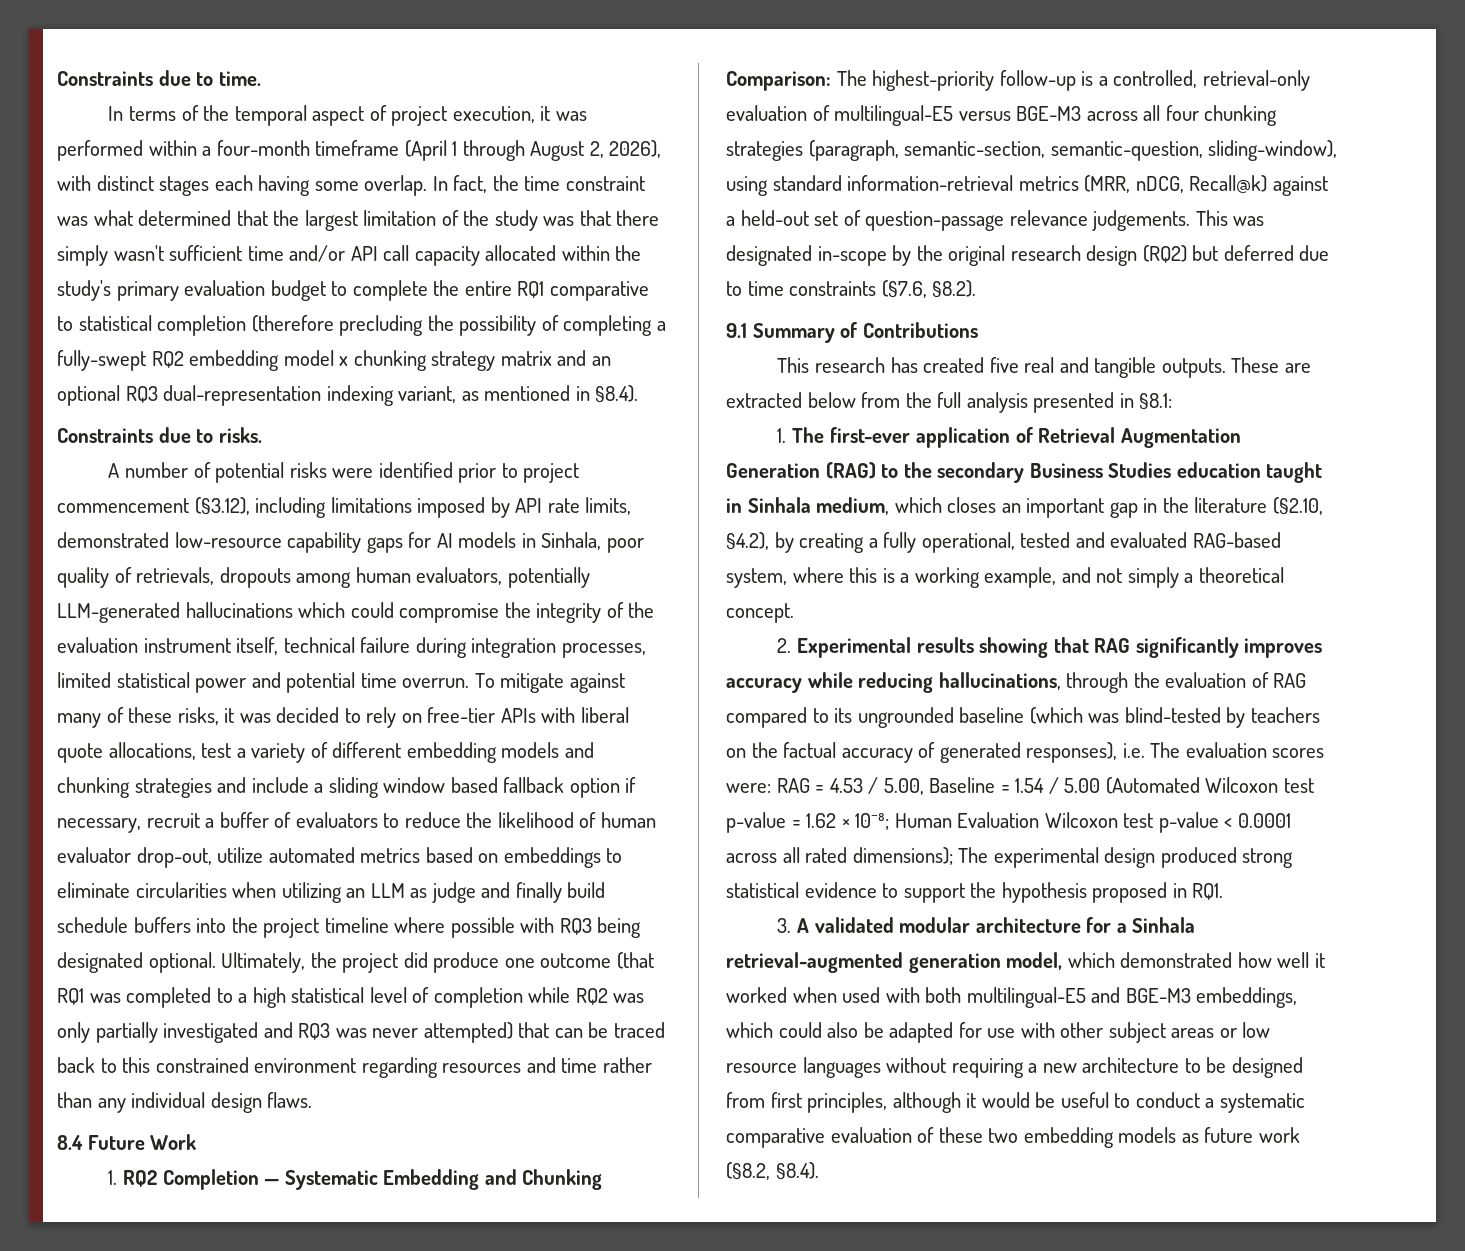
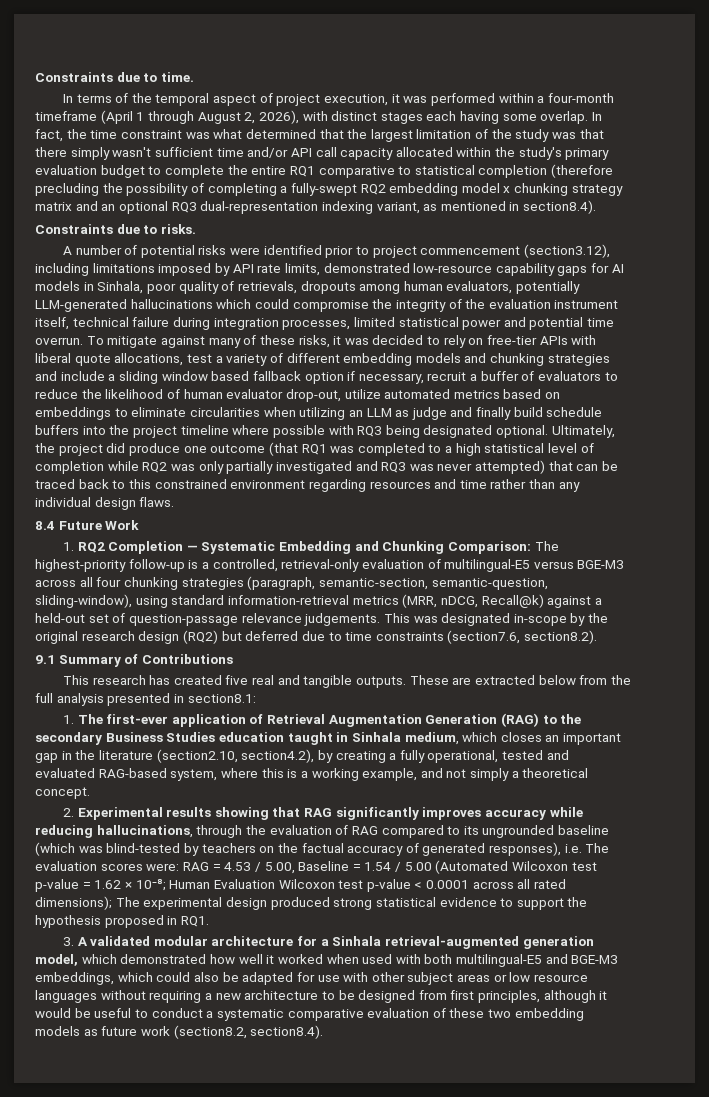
- In fact, the time constraint was what determined that the largest limitation of the study was that there simply wasn't sufficient time and/or API call capacity allocated within the study's primary evaluation budget to complete the entire RQ1 comparative to statistical completion (therefore precluding the possibility of completing a fully-swept RQ2 embedding model x chunking strategy matrix and an optional RQ3 dual-representation indexing variant, as mentioned in §8.4).
+ In fact, the time constraint was what determined that the largest limitation of the study was that there simply wasn't sufficient time and/or API call capacity allocated within the study's primary evaluation budget to complete the entire RQ1 comparative to statistical completion (therefore precluding the possibility of completing a fully-swept RQ2 embedding model x chunking strategy matrix and an optional RQ3 dual-representation indexing variant, as mentioned in section8.4).
- A number of potential risks were identified prior to project commencement (§3.12), including limitations imposed by API rate limits, demonstrated low-resource capability gaps for AI models in Sinhala, poor quality of retrievals, dropouts among human evaluators, potentially LLM-generated hallucinations which could compromise the integrity of the evaluation instrument itself, technical failure during integration processes, limited statistical power and potential time overrun.
+ A number of potential risks were identified prior to project commencement (section3.12), including limitations imposed by API rate limits, demonstrated low-resource capability gaps for AI models in Sinhala, poor quality of retrievals, dropouts among human evaluators, potentially LLM-generated hallucinations which could compromise the integrity of the evaluation instrument itself, technical failure during integration processes, limited statistical power and potential time overrun.
- This was designated in-scope by the original research design (RQ2) but deferred due to time constraints (§7.6, §8.2).
+ This was designated in-scope by the original research design (RQ2) but deferred due to time constraints (section7.6, section8.2).
- These are extracted below from the full analysis presented in §8.1:
+ These are extracted below from the full analysis presented in section8.1:
- 1. The first-ever application of Retrieval Augmentation Generation (RAG) to the secondary Business Studies education taught in Sinhala medium, which closes an important gap in the literature (§2.10, §4.2), by creating a fully operational, tested and evaluated RAG-based system, where this is a working example, and not simply a theoretical concept.
+ 1. The first-ever application of Retrieval Augmentation Generation (RAG) to the secondary Business Studies education taught in Sinhala medium, which closes an important gap in the literature (section2.10, section4.2), by creating a fully operational, tested and evaluated RAG-based system, where this is a working example, and not simply a theoretical concept.
- 3. A validated modular architecture for a Sinhala retrieval-augmented generation model, which demonstrated how well it worked when used with both multilingual-E5 and BGE-M3 embeddings, which could also be adapted for use with other subject areas or low resource languages without requiring a new architecture to be designed from first principles, although it would be useful to conduct a systematic comparative evaluation of these two embedding models as future work (§8.2, §8.4).
+ 3. A validated modular architecture for a Sinhala retrieval-augmented generation model, which demonstrated how well it worked when used with both multilingual-E5 and BGE-M3 embeddings, which could also be adapted for use with other subject areas or low resource languages without requiring a new architecture to be designed from first principles, although it would be useful to conduct a systematic comparative evaluation of these two embedding models as future work (section8.2, section8.4).

